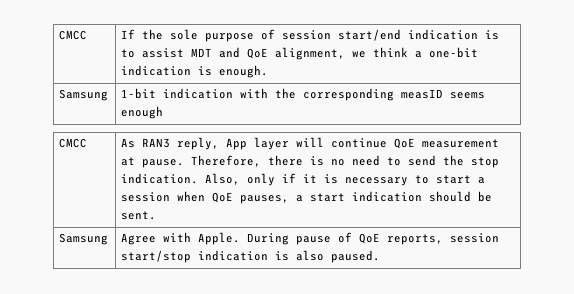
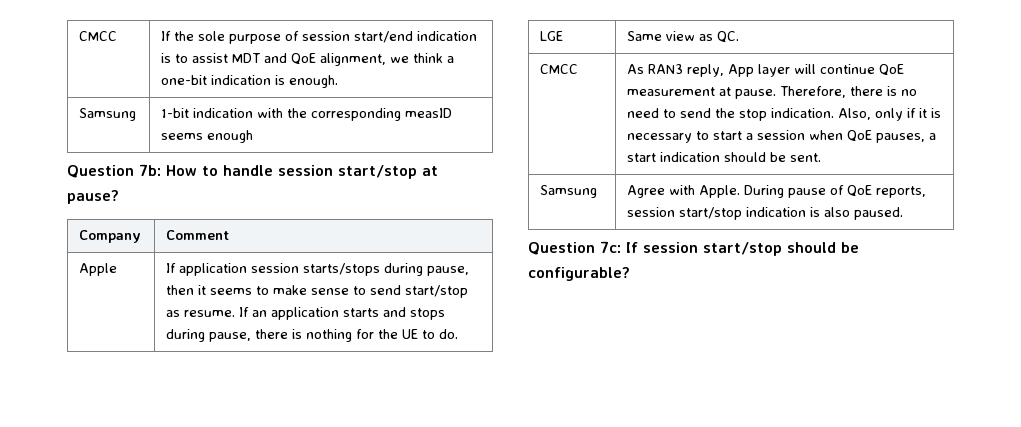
+ Question 7b: How to handle session start/stop at pause?
+ Company | Comment
+ Apple | If application session starts/stops during pause, then it seems to make sense to send start/stop as resume. If an application starts and stops during pause, there is nothing for the UE to do.
+ LGE | Same view as QC.
+ Question 7c: If session start/stop should be configurable?

